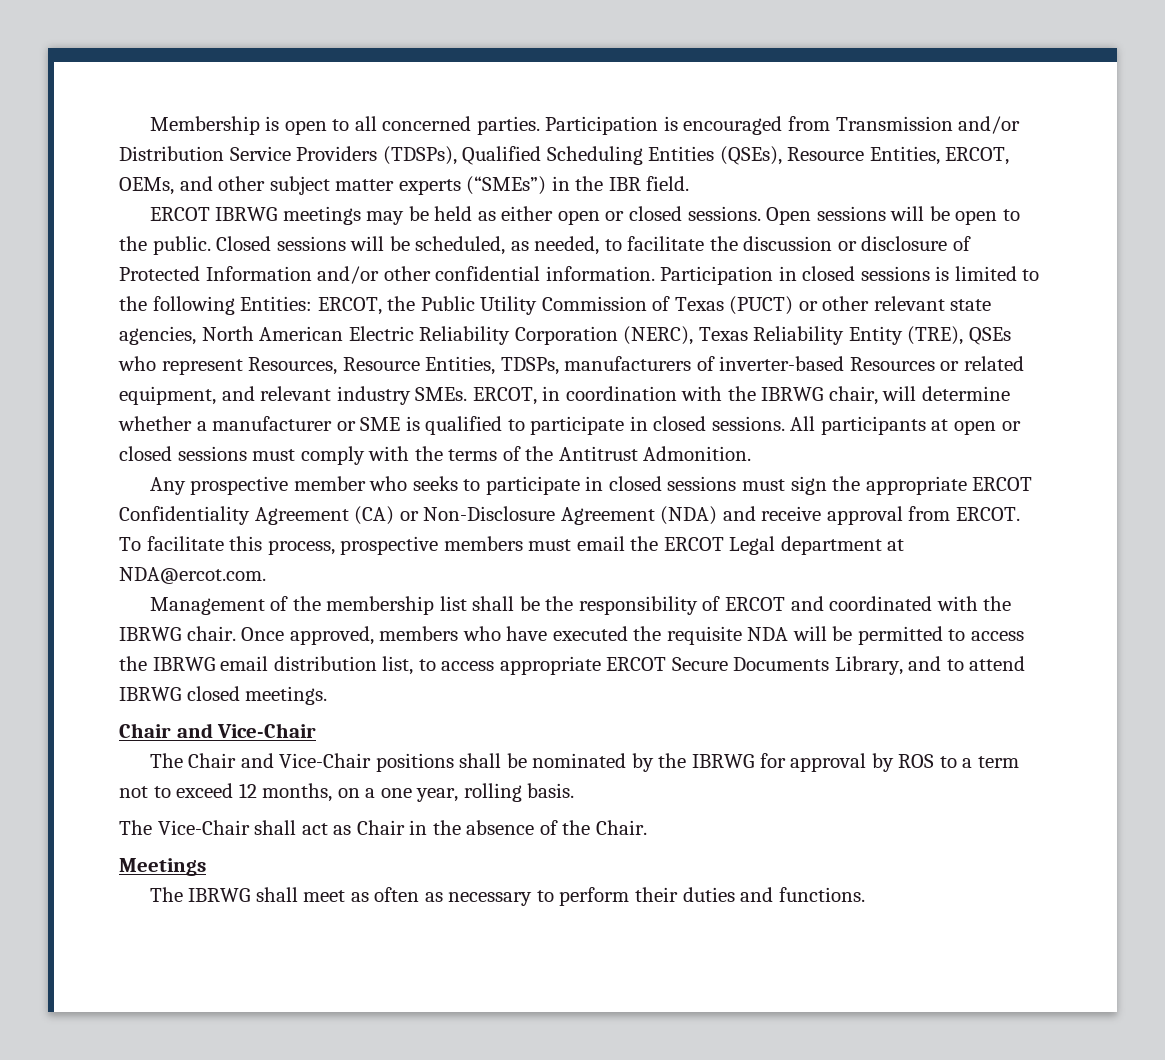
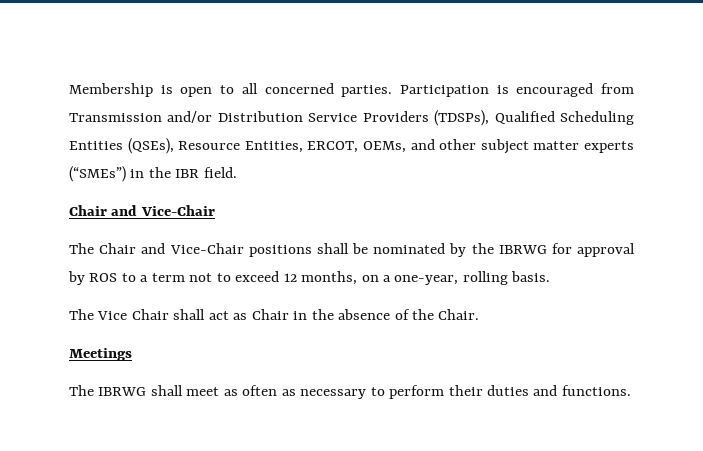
- ERCOT IBRWG meetings may be held as either open or closed sessions. Open sessions will be open to the public. Closed sessions will be scheduled, as needed, to facilitate the discussion or disclosure of Protected Information and/or other confidential information. Participation in closed sessions is limited to the following Entities: ERCOT, the Public Utility Commission of Texas (PUCT) or other relevant state agencies, North American Electric Reliability Corporation (NERC), Texas Reliability Entity (TRE), QSEs who represent Resources, Resource Entities, TDSPs, manufacturers of inverter-based Resources or related equipment, and relevant industry SMEs. ERCOT, in coordination with the IBRWG chair, will determine whether a manufacturer or SME is qualified to participate in closed sessions. All participants at open or closed sessions must comply with the terms of the Antitrust Admonition.
- Any prospective member who seeks to participate in closed sessions must sign the appropriate ERCOT Confidentiality Agreement (CA) or Non-Disclosure Agreement (NDA) and receive approval from ERCOT. To facilitate this process, prospective members must email the ERCOT Legal department at NDA@ercot.com.
- Management of the membership list shall be the responsibility of ERCOT and coordinated with the IBRWG chair. Once approved, members who have executed the requisite NDA will be permitted to access the IBRWG email distribution list, to access appropriate ERCOT Secure Documents Library, and to attend IBRWG closed meetings.
- The Chair and Vice-Chair positions shall be nominated by the IBRWG for approval by ROS to a term not to exceed 12 months, on a one year, rolling basis.
+ The Chair and Vice-Chair positions shall be nominated by the IBRWG for approval by ROS to a term not to exceed 12 months, on a one-year, rolling basis.
- The Vice-Chair shall act as Chair in the absence of the Chair.
+ The Vice Chair shall act as Chair in the absence of the Chair.

